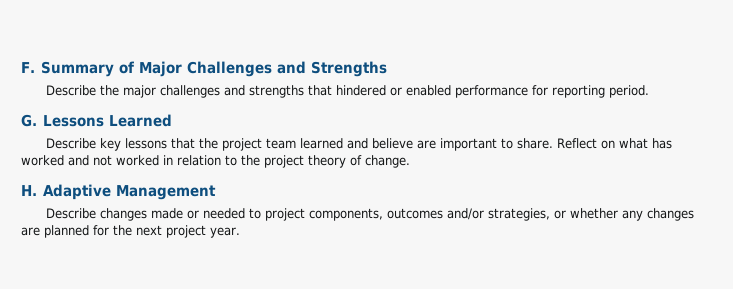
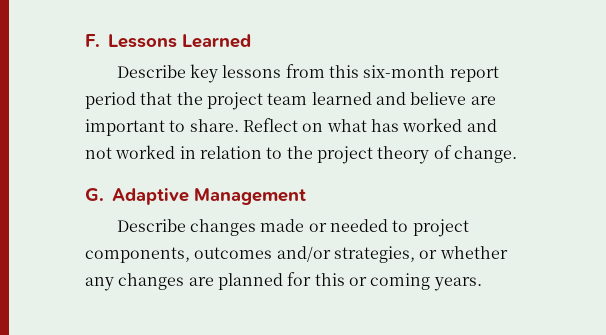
- F. Summary of Major Challenges and Strengths
- Describe the major challenges and strengths that hindered or enabled performance for reporting period.
- G. Lessons Learned
+ F. Lessons Learned
- Describe key lessons that the project team learned and believe are important to share.
+ Describe key lessons from this six-month report period that the project team learned and believe are important to share.
- H. Adaptive Management
+ G. Adaptive Management
- Describe changes made or needed to project components, outcomes and/or strategies, or whether any changes are planned for the next project year.
+ Describe changes made or needed to project components, outcomes and/or strategies, or whether any changes are planned for this or coming years.

